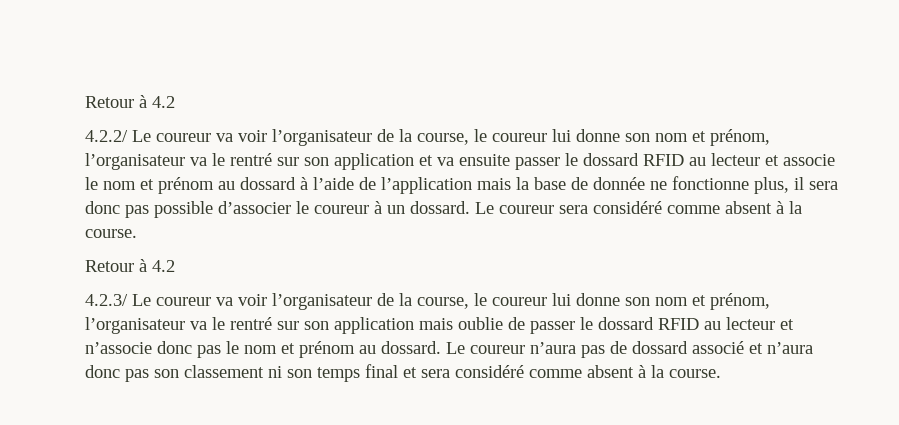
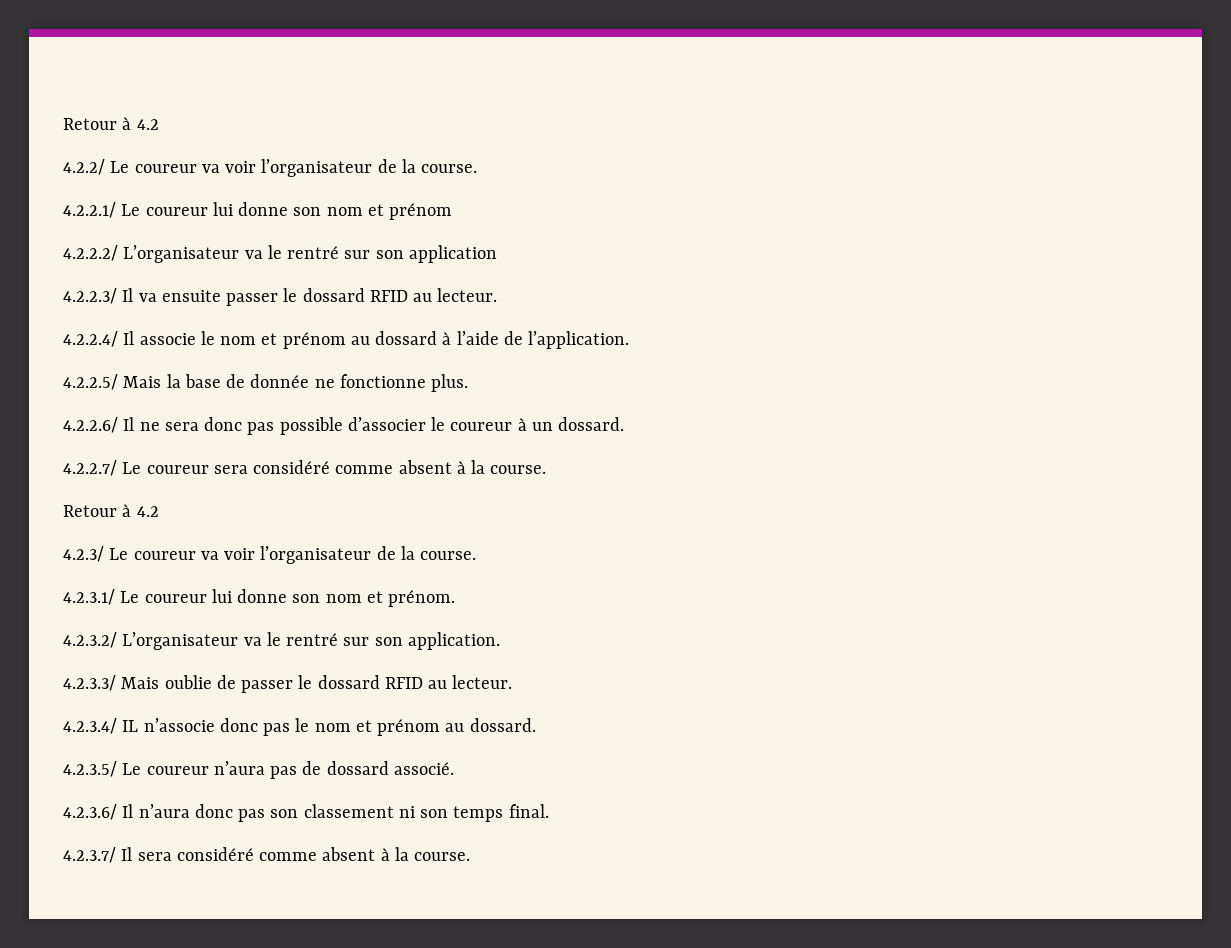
- 4.2.2/ Le coureur va voir l’organisateur de la course, le coureur lui donne son nom et prénom, l’organisateur va le rentré sur son application et va ensuite passer le dossard RFID au lecteur et associe le nom et prénom au dossard à l’aide de l’application mais la base de donnée ne fonctionne plus, il sera donc pas possible d’associer le coureur à un dossard. Le coureur sera considéré comme absent à la course.
+ 4.2.2/ Le coureur va voir l’organisateur de la course.
+ 4.2.2.1/ Le coureur lui donne son nom et prénom
+ 4.2.2.2/ L’organisateur va le rentré sur son application
+ 4.2.2.3/ Il va ensuite passer le dossard RFID au lecteur.
+ 4.2.2.4/ Il associe le nom et prénom au dossard à l’aide de l’application.
+ 4.2.2.5/ Mais la base de donnée ne fonctionne plus.
+ 4.2.2.6/ Il ne sera donc pas possible d’associer le coureur à un dossard.
+ 4.2.2.7/ Le coureur sera considéré comme absent à la course.
- 4.2.3/ Le coureur va voir l’organisateur de la course, le coureur lui donne son nom et prénom, l’organisateur va le rentré sur son application mais oublie de passer le dossard RFID au lecteur et n’associe donc pas le nom et prénom au dossard. Le coureur n’aura pas de dossard associé et n’aura donc pas son classement ni son temps final et sera considéré comme absent à la course.
+ 4.2.3/ Le coureur va voir l’organisateur de la course.
+ 4.2.3.1/ Le coureur lui donne son nom et prénom.
+ 4.2.3.2/ L’organisateur va le rentré sur son application.
+ 4.2.3.3/ Mais oublie de passer le dossard RFID au lecteur.
+ 4.2.3.4/ IL n’associe donc pas le nom et prénom au dossard.
+ 4.2.3.5/ Le coureur n’aura pas de dossard associé.
+ 4.2.3.6/ Il n’aura donc pas son classement ni son temps final.
+ 4.2.3.7/ Il sera considéré comme absent à la course.

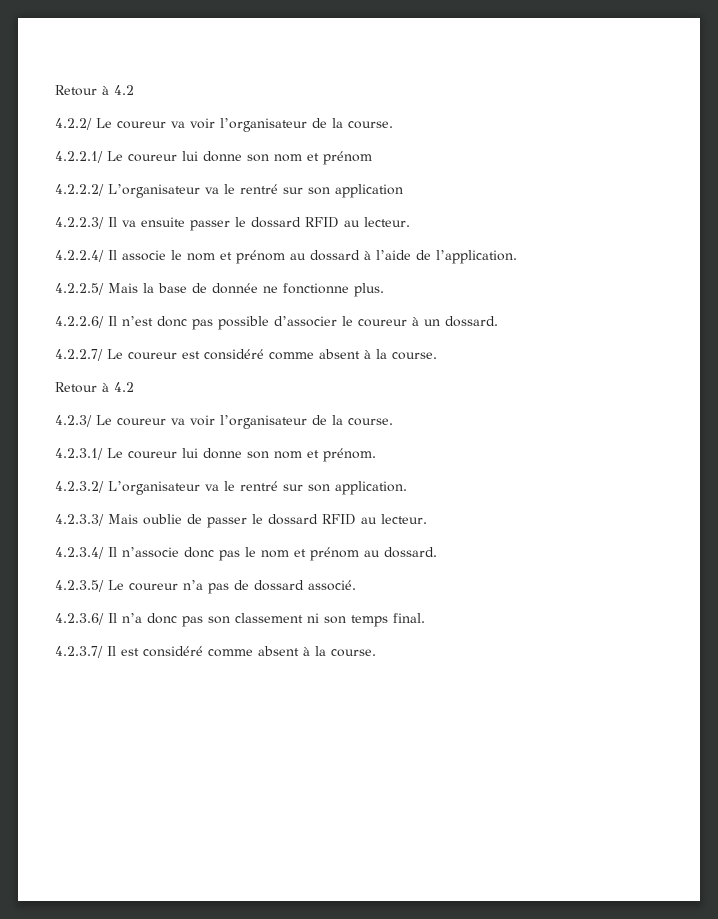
- 4.2.2.6/ Il ne sera donc pas possible d’associer le coureur à un dossard.
+ 4.2.2.6/ Il n’est donc pas possible d’associer le coureur à un dossard.
- 4.2.2.7/ Le coureur sera considéré comme absent à la course.
+ 4.2.2.7/ Le coureur est considéré comme absent à la course.
- 4.2.3.4/ IL n’associe donc pas le nom et prénom au dossard.
+ 4.2.3.4/ Il n’associe donc pas le nom et prénom au dossard.
- 4.2.3.5/ Le coureur n’aura pas de dossard associé.
+ 4.2.3.5/ Le coureur n’a pas de dossard associé.
- 4.2.3.6/ Il n’aura donc pas son classement ni son temps final.
+ 4.2.3.6/ Il n’a donc pas son classement ni son temps final.
- 4.2.3.7/ Il sera considéré comme absent à la course.
+ 4.2.3.7/ Il est considéré comme absent à la course.

